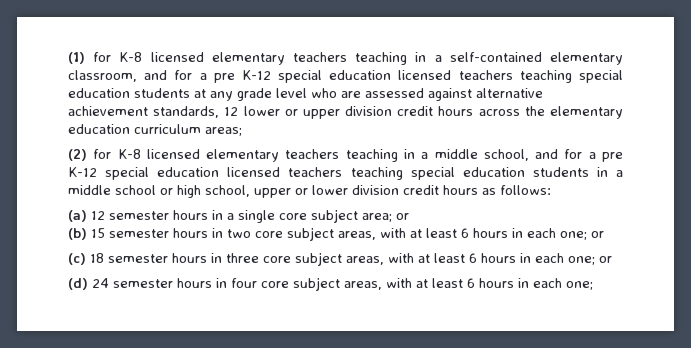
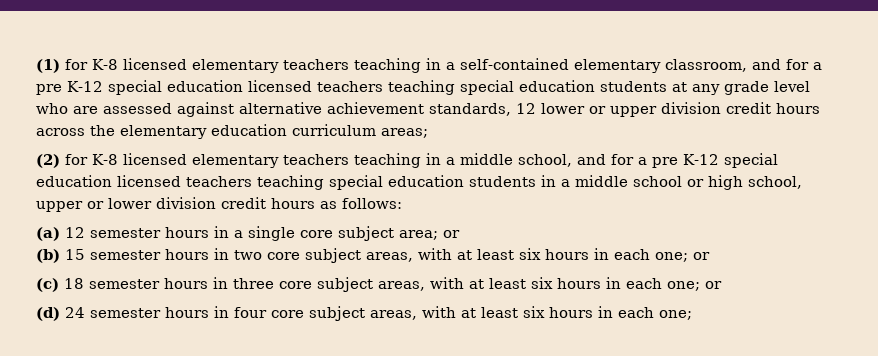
- (b) 15 semester hours in two core subject areas, with at least 6 hours in each one; or
+ (b) 15 semester hours in two core subject areas, with at least six hours in each one; or
- (c) 18 semester hours in three core subject areas, with at least 6 hours in each one; or
+ (c) 18 semester hours in three core subject areas, with at least six hours in each one; or
- (d) 24 semester hours in four core subject areas, with at least 6 hours in each one;
+ (d) 24 semester hours in four core subject areas, with at least six hours in each one;

